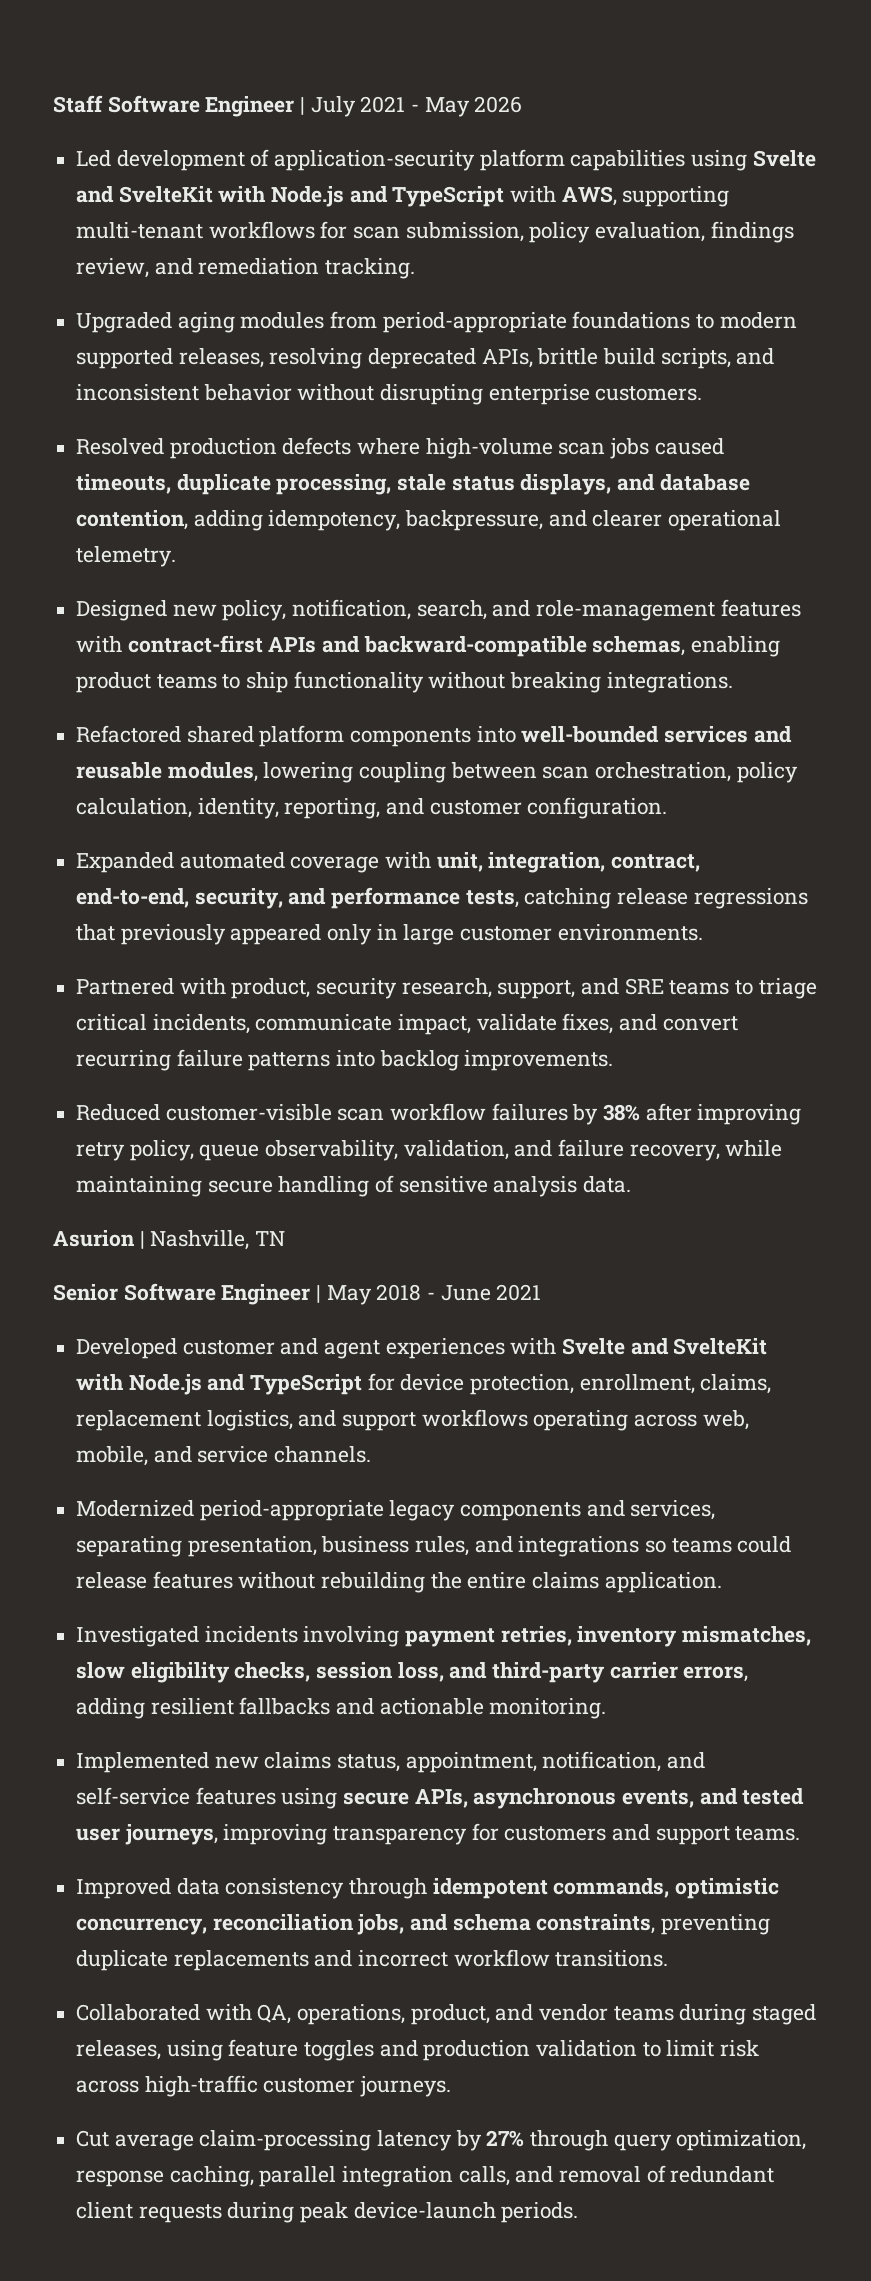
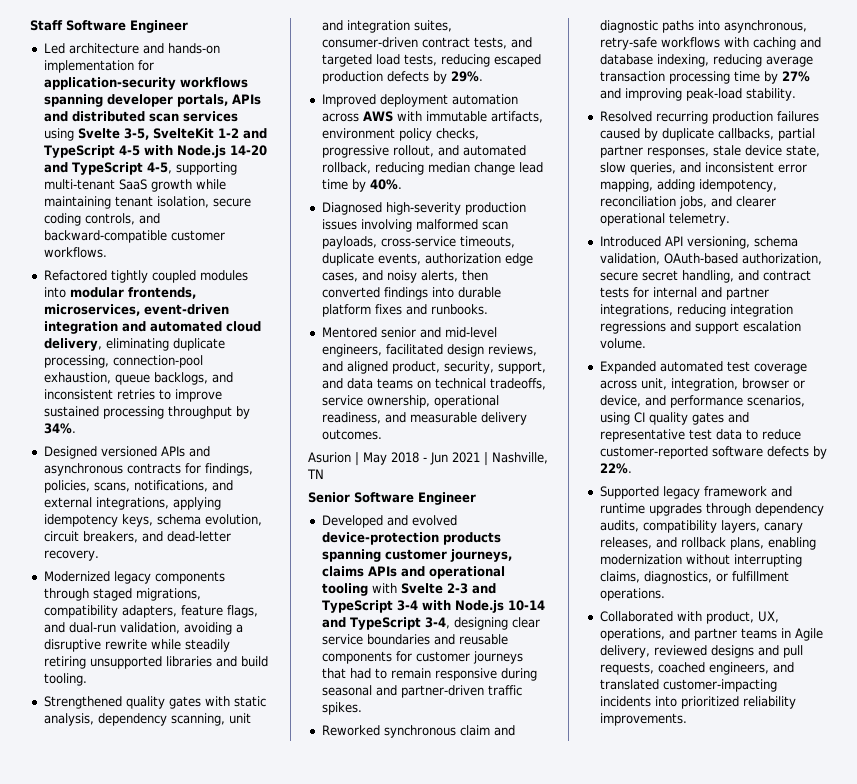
- Staff Software Engineer | July 2021 - May 2026
- Led development of application-security platform capabilities using Svelte and SvelteKit with Node.js and TypeScript with AWS, supporting multi-tenant workflows for scan submission, policy evaluation, findings review, and remediation tracking.
- Upgraded aging modules from period-appropriate foundations to modern supported releases, resolving deprecated APIs, brittle build scripts, and inconsistent behavior without disrupting enterprise customers.
- Resolved production defects where high-volume scan jobs caused timeouts, duplicate processing, stale status displays, and database contention, adding idempotency, backpressure, and clearer operational telemetry.
- Designed new policy, notification, search, and role-management features with contract-first APIs and backward-compatible schemas, enabling product teams to ship functionality without breaking integrations.
- Refactored shared platform components into well-bounded services and reusable modules, lowering coupling between scan orchestration, policy calculation, identity, reporting, and customer configuration.
- Expanded automated coverage with unit, integration, contract, end-to-end, security, and performance tests, catching release regressions that previously appeared only in large customer environments.
- Partnered with product, security research, support, and SRE teams to triage critical incidents, communicate impact, validate fixes, and convert recurring failure patterns into backlog improvements.
- Reduced customer-visible scan workflow failures by 38% after improving retry policy, queue observability, validation, and failure recovery, while maintaining secure handling of sensitive analysis data.
- Asurion | Nashville, TN
+ Staff Software Engineer
+ Led architecture and hands-on implementation for application-security workflows spanning developer portals, APIs and distributed scan services using Svelte 3-5, SvelteKit 1-2 and TypeScript 4-5 with Node.js 14-20 and TypeScript 4-5, supporting multi-tenant SaaS growth while maintaining tenant isolation, secure coding controls, and backward-compatible customer workflows.
+ Refactored tightly coupled modules into modular frontends, microservices, event-driven integration and automated cloud delivery, eliminating duplicate processing, connection-pool exhaustion, queue backlogs, and inconsistent retries to improve sustained processing throughput by 34%.
+ Designed versioned APIs and asynchronous contracts for findings, policies, scans, notifications, and external integrations, applying idempotency keys, schema evolution, circuit breakers, and dead-letter recovery.
+ Modernized legacy components through staged migrations, compatibility adapters, feature flags, and dual-run validation, avoiding a disruptive rewrite while steadily retiring unsupported libraries and build tooling.
+ Strengthened quality gates with static analysis, dependency scanning, unit and integration suites, consumer-driven contract tests, and targeted load tests, reducing escaped production defects by 29%.
+ Improved deployment automation across AWS with immutable artifacts, environment policy checks, progressive rollout, and automated rollback, reducing median change lead time by 40%.
+ Diagnosed high-severity production issues involving malformed scan payloads, cross-service timeouts, duplicate events, authorization edge cases, and noisy alerts, then converted findings into durable platform fixes and runbooks.
+ Mentored senior and mid-level engineers, facilitated design reviews, and aligned product, security, support, and data teams on technical tradeoffs, service ownership, operational readiness, and measurable delivery outcomes.
+ Asurion | May 2018 - Jun 2021 | Nashville, TN
- Senior Software Engineer | May 2018 - June 2021
- Developed customer and agent experiences with Svelte and SvelteKit with Node.js and TypeScript for device protection, enrollment, claims, replacement logistics, and support workflows operating across web, mobile, and service channels.
- Modernized period-appropriate legacy components and services, separating presentation, business rules, and integrations so teams could release features without rebuilding the entire claims application.
- Investigated incidents involving payment retries, inventory mismatches, slow eligibility checks, session loss, and third-party carrier errors, adding resilient fallbacks and actionable monitoring.
- Implemented new claims status, appointment, notification, and self-service features using secure APIs, asynchronous events, and tested user journeys, improving transparency for customers and support teams.
- Improved data consistency through idempotent commands, optimistic concurrency, reconciliation jobs, and schema constraints, preventing duplicate replacements and incorrect workflow transitions.
- Collaborated with QA, operations, product, and vendor teams during staged releases, using feature toggles and production validation to limit risk across high-traffic customer journeys.
- Cut average claim-processing latency by 27% through query optimization, response caching, parallel integration calls, and removal of redundant client requests during peak device-launch periods.
+ Senior Software Engineer
+ Developed and evolved device-protection products spanning customer journeys, claims APIs and operational tooling with Svelte 2-3 and TypeScript 3-4 with Node.js 10-14 and TypeScript 3-4, designing clear service boundaries and reusable components for customer journeys that had to remain responsive during seasonal and partner-driven traffic spikes.
+ Reworked synchronous claim and diagnostic paths into asynchronous, retry-safe workflows with caching and database indexing, reducing average transaction processing time by 27% and improving peak-load stability.
+ Resolved recurring production failures caused by duplicate callbacks, partial partner responses, stale device state, slow queries, and inconsistent error mapping, adding idempotency, reconciliation jobs, and clearer operational telemetry.
+ Introduced API versioning, schema validation, OAuth-based authorization, secure secret handling, and contract tests for internal and partner integrations, reducing integration regressions and support escalation volume.
+ Expanded automated test coverage across unit, integration, browser or device, and performance scenarios, using CI quality gates and representative test data to reduce customer-reported software defects by 22%.
+ Supported legacy framework and runtime upgrades through dependency audits, compatibility layers, canary releases, and rollback plans, enabling modernization without interrupting claims, diagnostics, or fulfillment operations.
+ Collaborated with product, UX, operations, and partner teams in Agile delivery, reviewed designs and pull requests, coached engineers, and translated customer-impacting incidents into prioritized reliability improvements.

